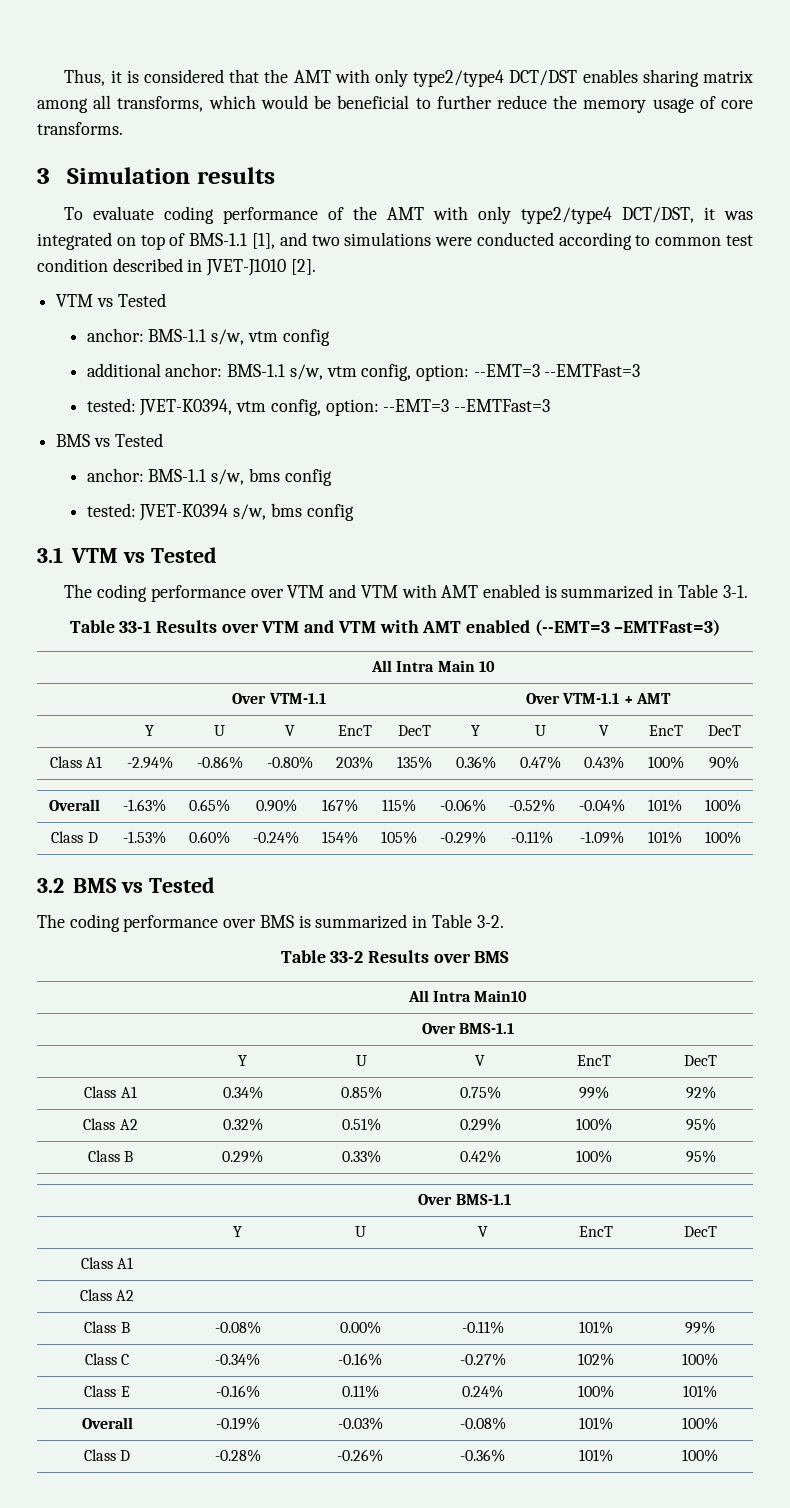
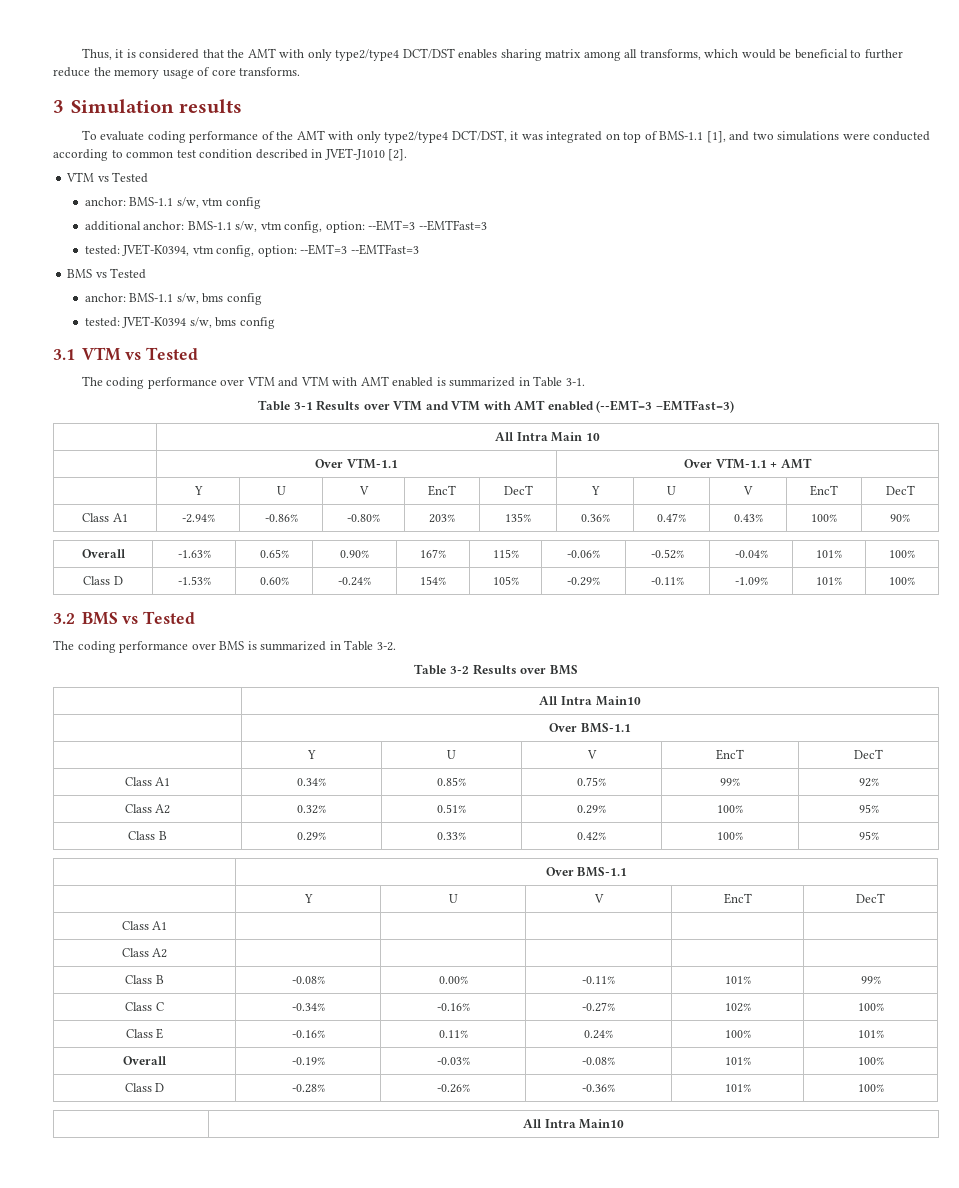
- Table 33-1 Results over VTM and VTM with AMT enabled (--EMT=3 –EMTFast=3)
+ Table 3-1 Results over VTM and VTM with AMT enabled (--EMT=3 –EMTFast=3)
- Table 33-2 Results over BMS
+ Table 3-2 Results over BMS
  Class D | -0.28% | -0.26% | -0.36% | 101% | 100%
+ | All Intra Main10

